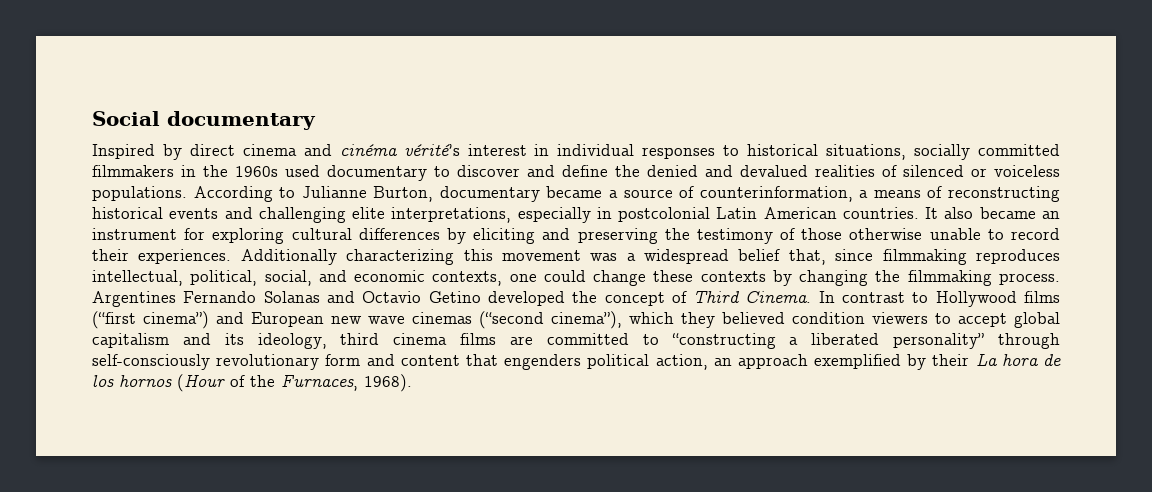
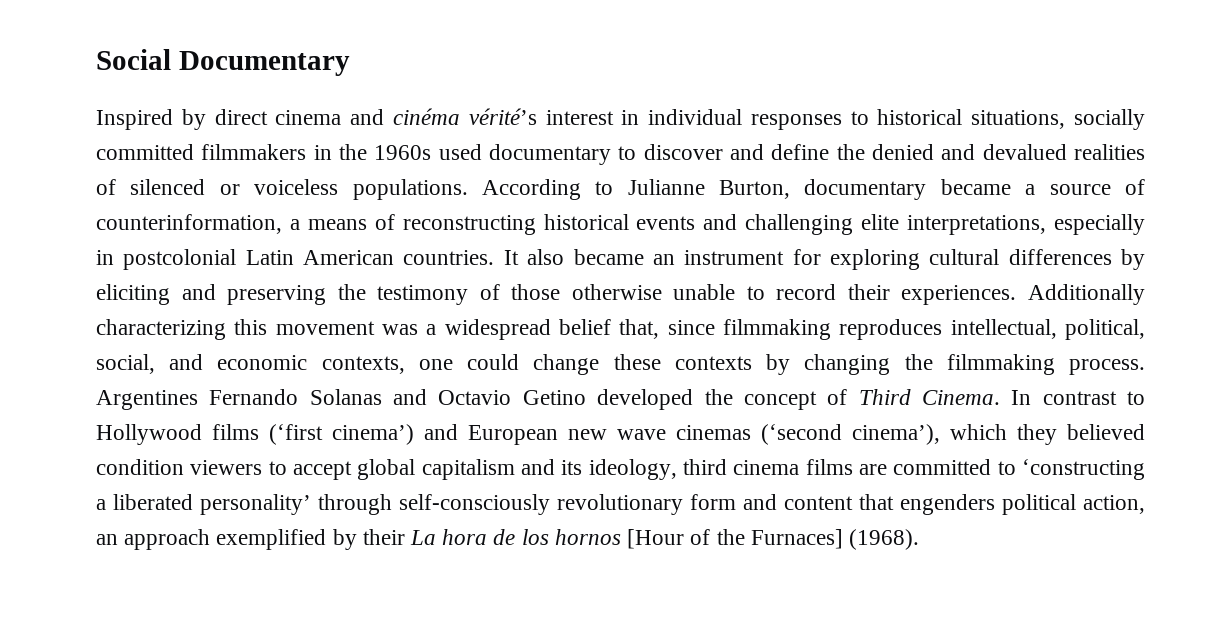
- Social documentary
+ Social Documentary
- In contrast to Hollywood films (“first cinema”) and European new wave cinemas (“second cinema”), which they believed condition viewers to accept global capitalism and its ideology, third cinema films are committed to “constructing a liberated personality” through self-consciously revolutionary form and content that engenders political action, an approach exemplified by their La hora de los hornos (Hour of the Furnaces, 1968).
+ In contrast to Hollywood films (‘first cinema’) and European new wave cinemas (‘second cinema’), which they believed condition viewers to accept global capitalism and its ideology, third cinema films are committed to ‘constructing a liberated personality’ through self-consciously revolutionary form and content that engenders political action, an approach exemplified by their La hora de los hornos [Hour of the Furnaces] (1968).

